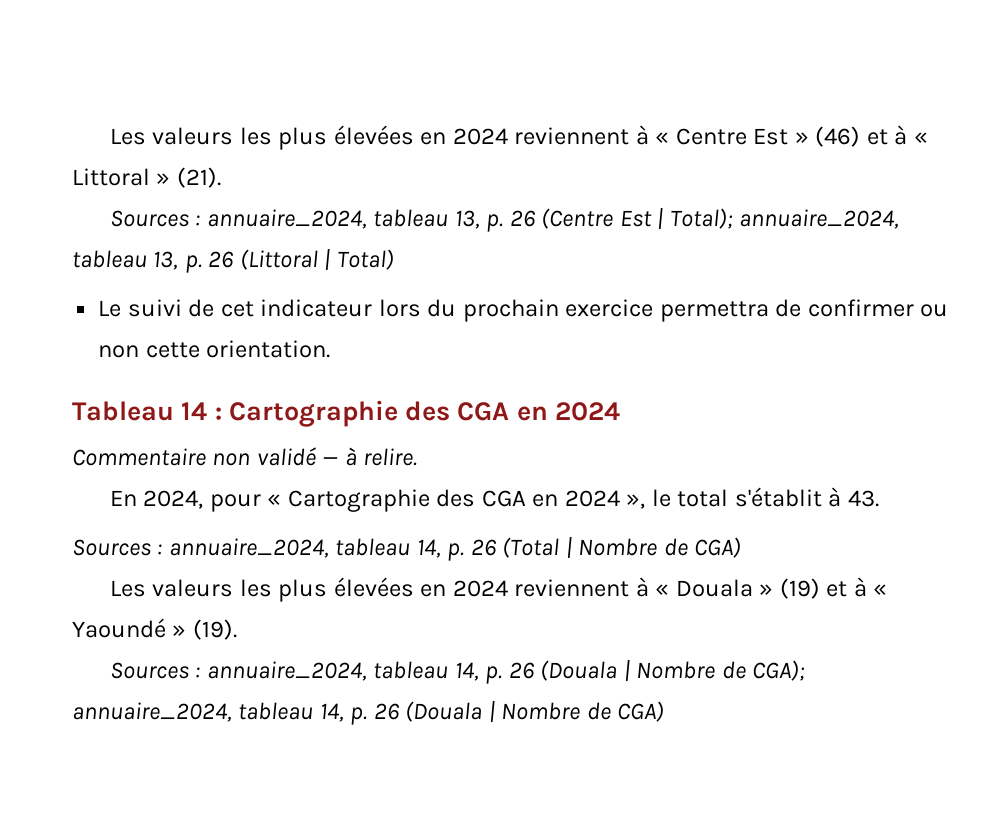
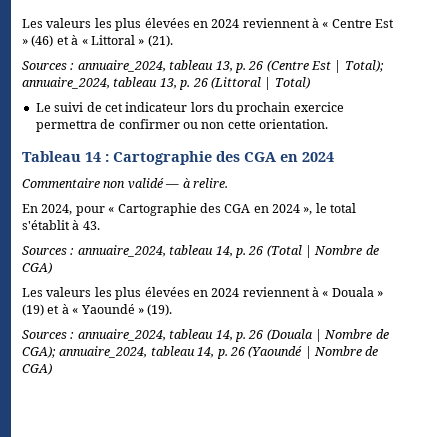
- Sources : annuaire_2024, tableau 14, p. 26 (Douala | Nombre de CGA); annuaire_2024, tableau 14, p. 26 (Douala | Nombre de CGA)
+ Sources : annuaire_2024, tableau 14, p. 26 (Douala | Nombre de CGA); annuaire_2024, tableau 14, p. 26 (Yaoundé | Nombre de CGA)

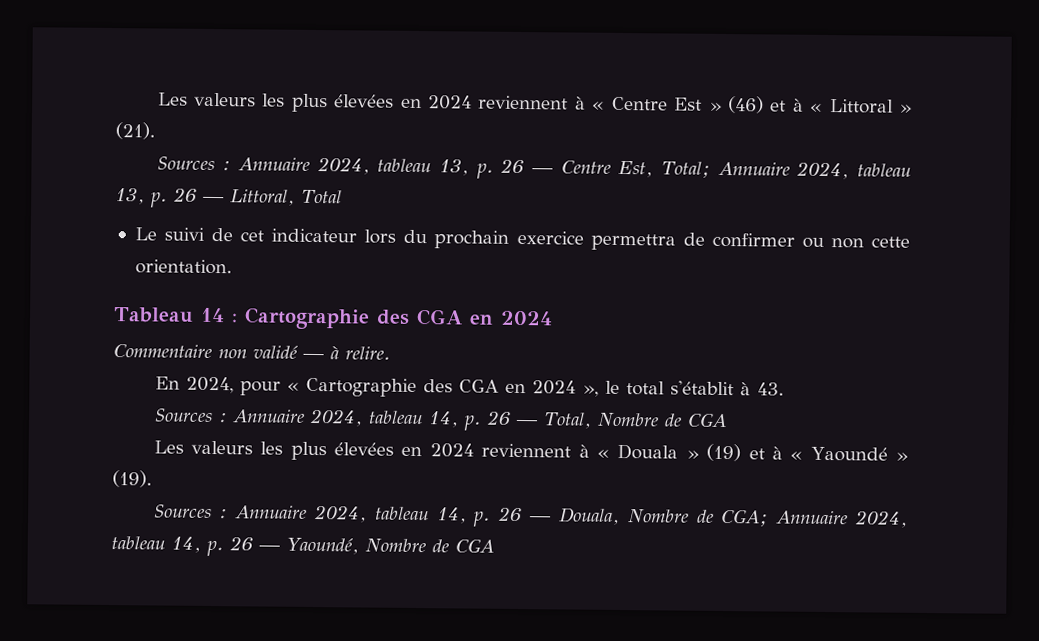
- Sources : annuaire_2024, tableau 13, p. 26 (Centre Est | Total); annuaire_2024, tableau 13, p. 26 (Littoral | Total)
+ Sources : Annuaire 2024, tableau 13, p. 26 — Centre Est, Total; Annuaire 2024, tableau 13, p. 26 — Littoral, Total
- Sources : annuaire_2024, tableau 14, p. 26 (Total | Nombre de CGA)
+ Sources : Annuaire 2024, tableau 14, p. 26 — Total, Nombre de CGA
- Sources : annuaire_2024, tableau 14, p. 26 (Douala | Nombre de CGA); annuaire_2024, tableau 14, p. 26 (Yaoundé | Nombre de CGA)
+ Sources : Annuaire 2024, tableau 14, p. 26 — Douala, Nombre de CGA; Annuaire 2024, tableau 14, p. 26 — Yaoundé, Nombre de CGA

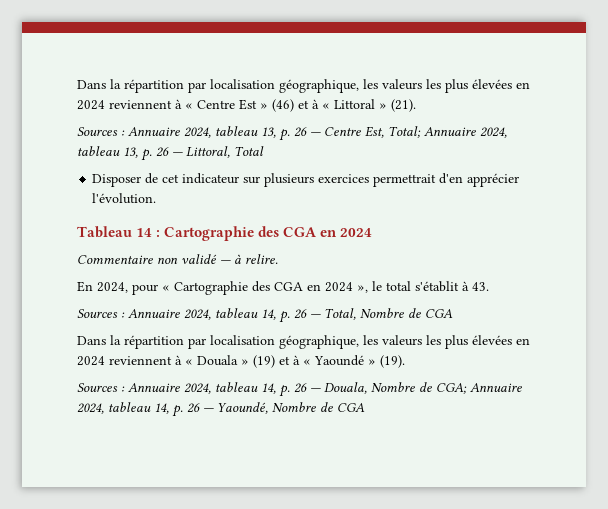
- Les valeurs les plus élevées en 2024 reviennent à « Centre Est » (46) et à « Littoral » (21).
+ Dans la répartition par localisation géographique, les valeurs les plus élevées en 2024 reviennent à « Centre Est » (46) et à « Littoral » (21).
- Le suivi de cet indicateur lors du prochain exercice permettra de confirmer ou non cette orientation.
+ Disposer de cet indicateur sur plusieurs exercices permettrait d'en apprécier l'évolution.
- Les valeurs les plus élevées en 2024 reviennent à « Douala » (19) et à « Yaoundé » (19).
+ Dans la répartition par localisation géographique, les valeurs les plus élevées en 2024 reviennent à « Douala » (19) et à « Yaoundé » (19).

